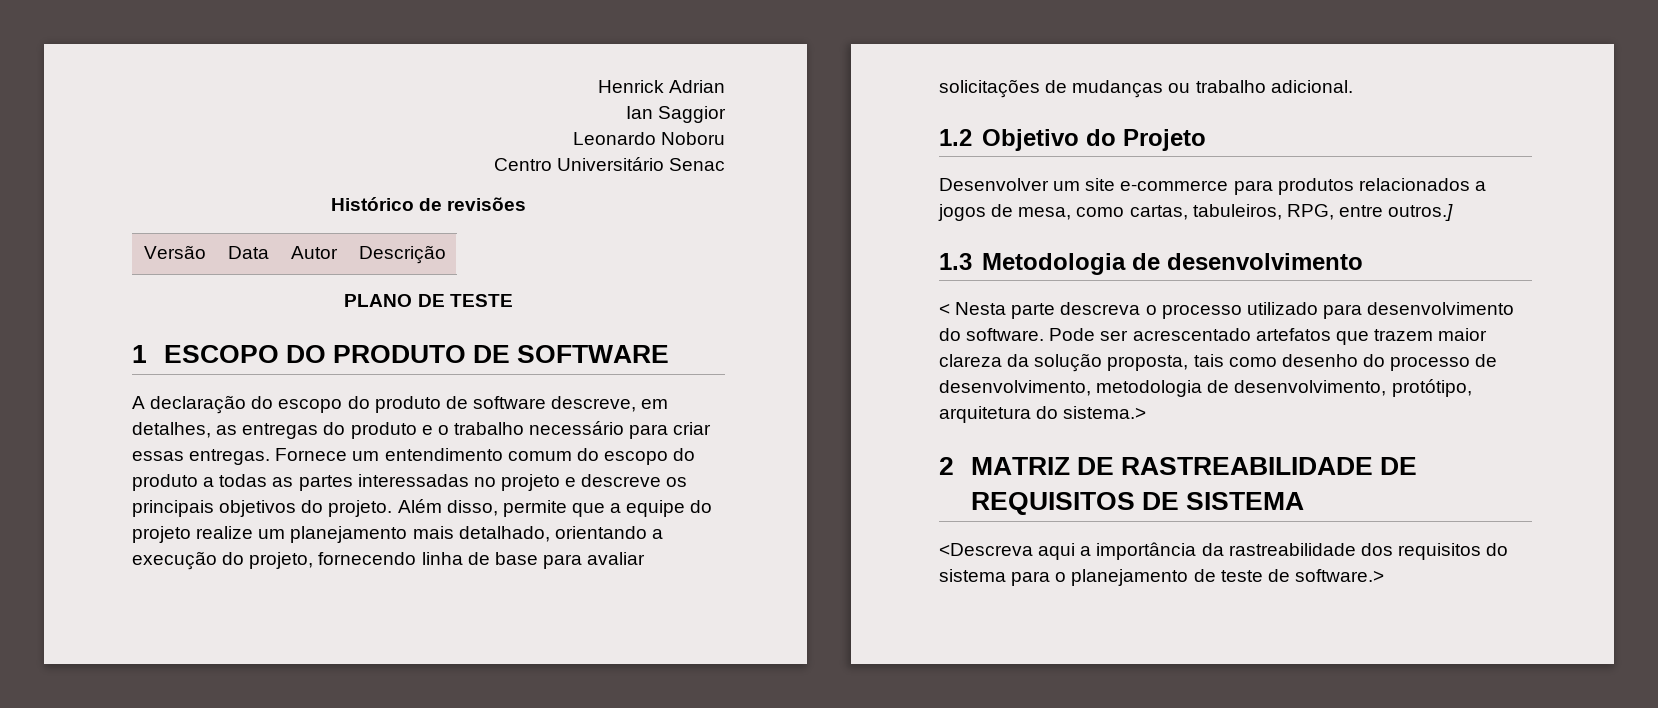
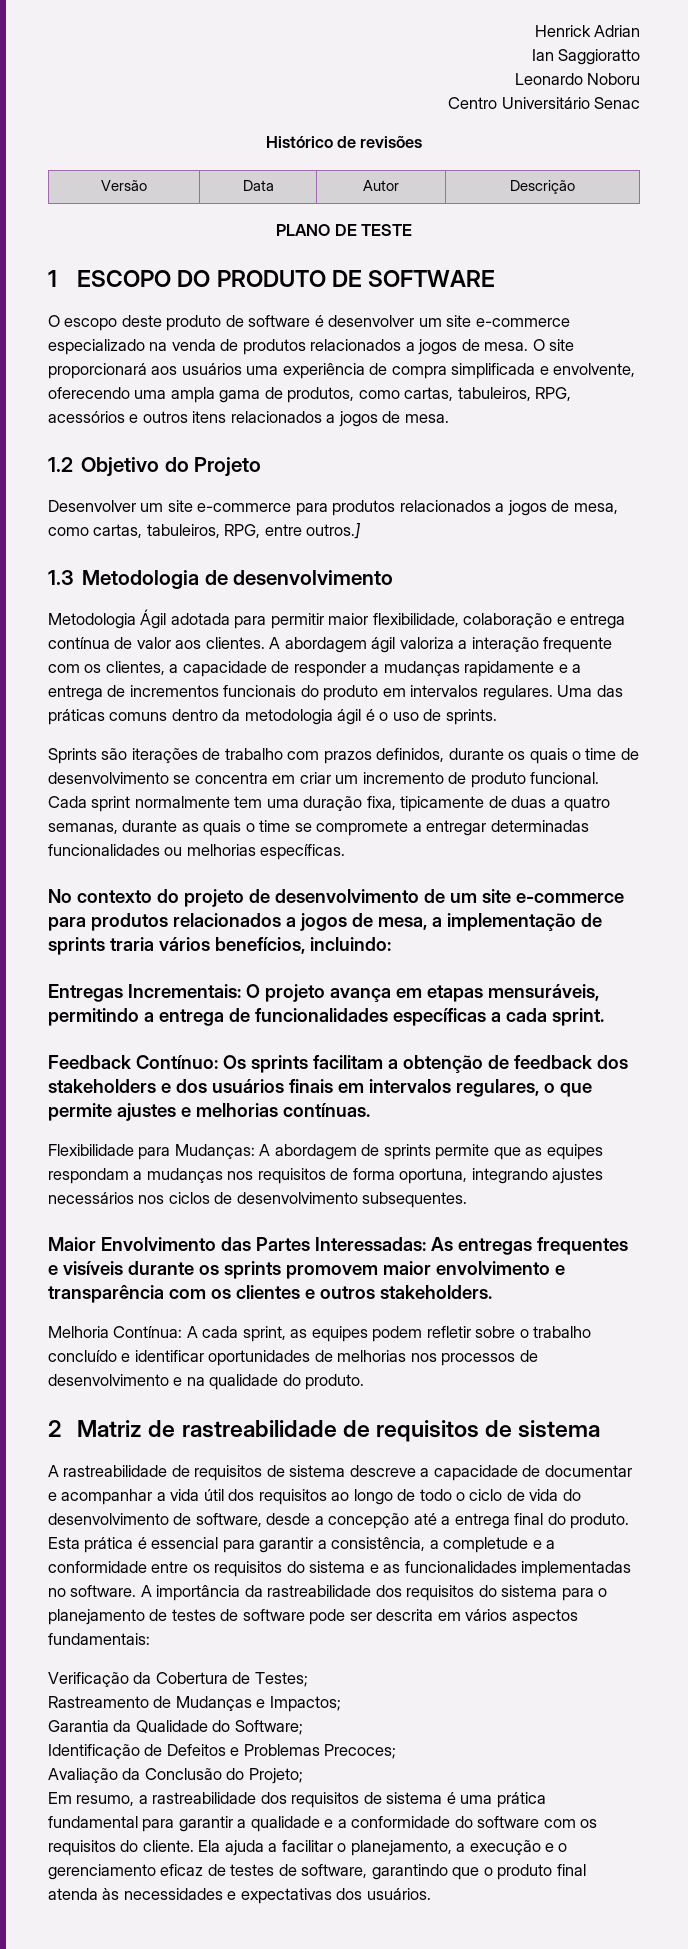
- Ian Saggior
+ Ian Saggioratto
- A declaração do escopo do produto de software descreve, em detalhes, as entregas do produto e o trabalho necessário para criar essas entregas. Fornece um entendimento comum do escopo do produto a todas as partes interessadas no projeto e descreve os principais objetivos do projeto. Além disso, permite que a equipe do projeto realize um planejamento mais detalhado, orientando a execução do projeto, fornecendo linha de base para avaliar solicitações de mudanças ou trabalho adicional.
+ O escopo deste produto de software é desenvolver um site e-commerce especializado na venda de produtos relacionados a jogos de mesa. O site proporcionará aos usuários uma experiência de compra simplificada e envolvente, oferecendo uma ampla gama de produtos, como cartas, tabuleiros, RPG, acessórios e outros itens relacionados a jogos de mesa.
- < Nesta parte descreva o processo utilizado para desenvolvimento do software. Pode ser acrescentado artefatos que trazem maior clareza da solução proposta, tais como desenho do processo de desenvolvimento, metodologia de desenvolvimento, protótipo, arquitetura do sistema.>
- 2 MATRIZ DE RASTREABILIDADE DE REQUISITOS DE SISTEMA
- <Descreva aqui a importância da rastreabilidade dos requisitos do sistema para o planejamento de teste de software.>
+ Metodologia Ágil adotada para permitir maior flexibilidade, colaboração e entrega contínua de valor aos clientes. A abordagem ágil valoriza a interação frequente com os clientes, a capacidade de responder a mudanças rapidamente e a entrega de incrementos funcionais do produto em intervalos regulares. Uma das práticas comuns dentro da metodologia ágil é o uso de sprints.
+ Sprints são iterações de trabalho com prazos definidos, durante os quais o time de desenvolvimento se concentra em criar um incremento de produto funcional. Cada sprint normalmente tem uma duração fixa, tipicamente de duas a quatro semanas, durante as quais o time se compromete a entregar determinadas funcionalidades ou melhorias específicas.
+ No contexto do projeto de desenvolvimento de um site e-commerce para produtos relacionados a jogos de mesa, a implementação de sprints traria vários benefícios, incluindo:
+ Entregas Incrementais: O projeto avança em etapas mensuráveis, permitindo a entrega de funcionalidades específicas a cada sprint.
+ Feedback Contínuo: Os sprints facilitam a obtenção de feedback dos stakeholders e dos usuários finais em intervalos regulares, o que permite ajustes e melhorias contínuas.
+ Flexibilidade para Mudanças: A abordagem de sprints permite que as equipes respondam a mudanças nos requisitos de forma oportuna, integrando ajustes necessários nos ciclos de desenvolvimento subsequentes.
+ Maior Envolvimento das Partes Interessadas: As entregas frequentes e visíveis durante os sprints promovem maior envolvimento e transparência com os clientes e outros stakeholders.
+ Melhoria Contínua: A cada sprint, as equipes podem refletir sobre o trabalho concluído e identificar oportunidades de melhorias nos processos de desenvolvimento e na qualidade do produto.
+ 2 Matriz de rastreabilidade de requisitos de sistema
+ A rastreabilidade de requisitos de sistema descreve a capacidade de documentar e acompanhar a vida útil dos requisitos ao longo de todo o ciclo de vida do desenvolvimento de software, desde a concepção até a entrega final do produto. Esta prática é essencial para garantir a consistência, a completude e a conformidade entre os requisitos do sistema e as funcionalidades implementadas no software. A importância da rastreabilidade dos requisitos do sistema para o planejamento de testes de software pode ser descrita em vários aspectos fundamentais:
+ Verificação da Cobertura de Testes;
+ Rastreamento de Mudanças e Impactos;
+ Garantia da Qualidade do Software;
+ Identificação de Defeitos e Problemas Precoces;
+ Avaliação da Conclusão do Projeto;
+ Em resumo, a rastreabilidade dos requisitos de sistema é uma prática fundamental para garantir a qualidade e a conformidade do software com os requisitos do cliente. Ela ajuda a facilitar o planejamento, a execução e o gerenciamento eficaz de testes de software, garantindo que o produto final atenda às necessidades e expectativas dos usuários.

